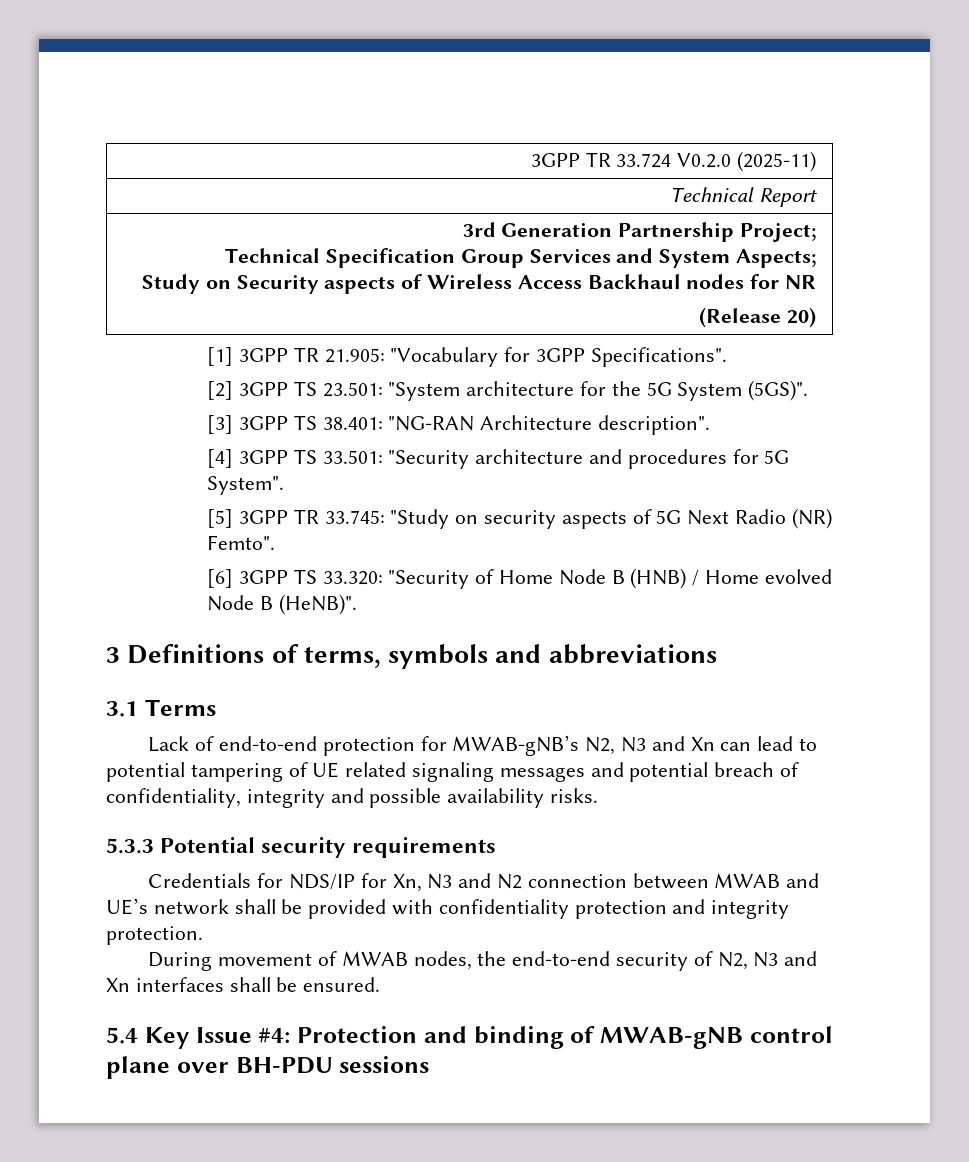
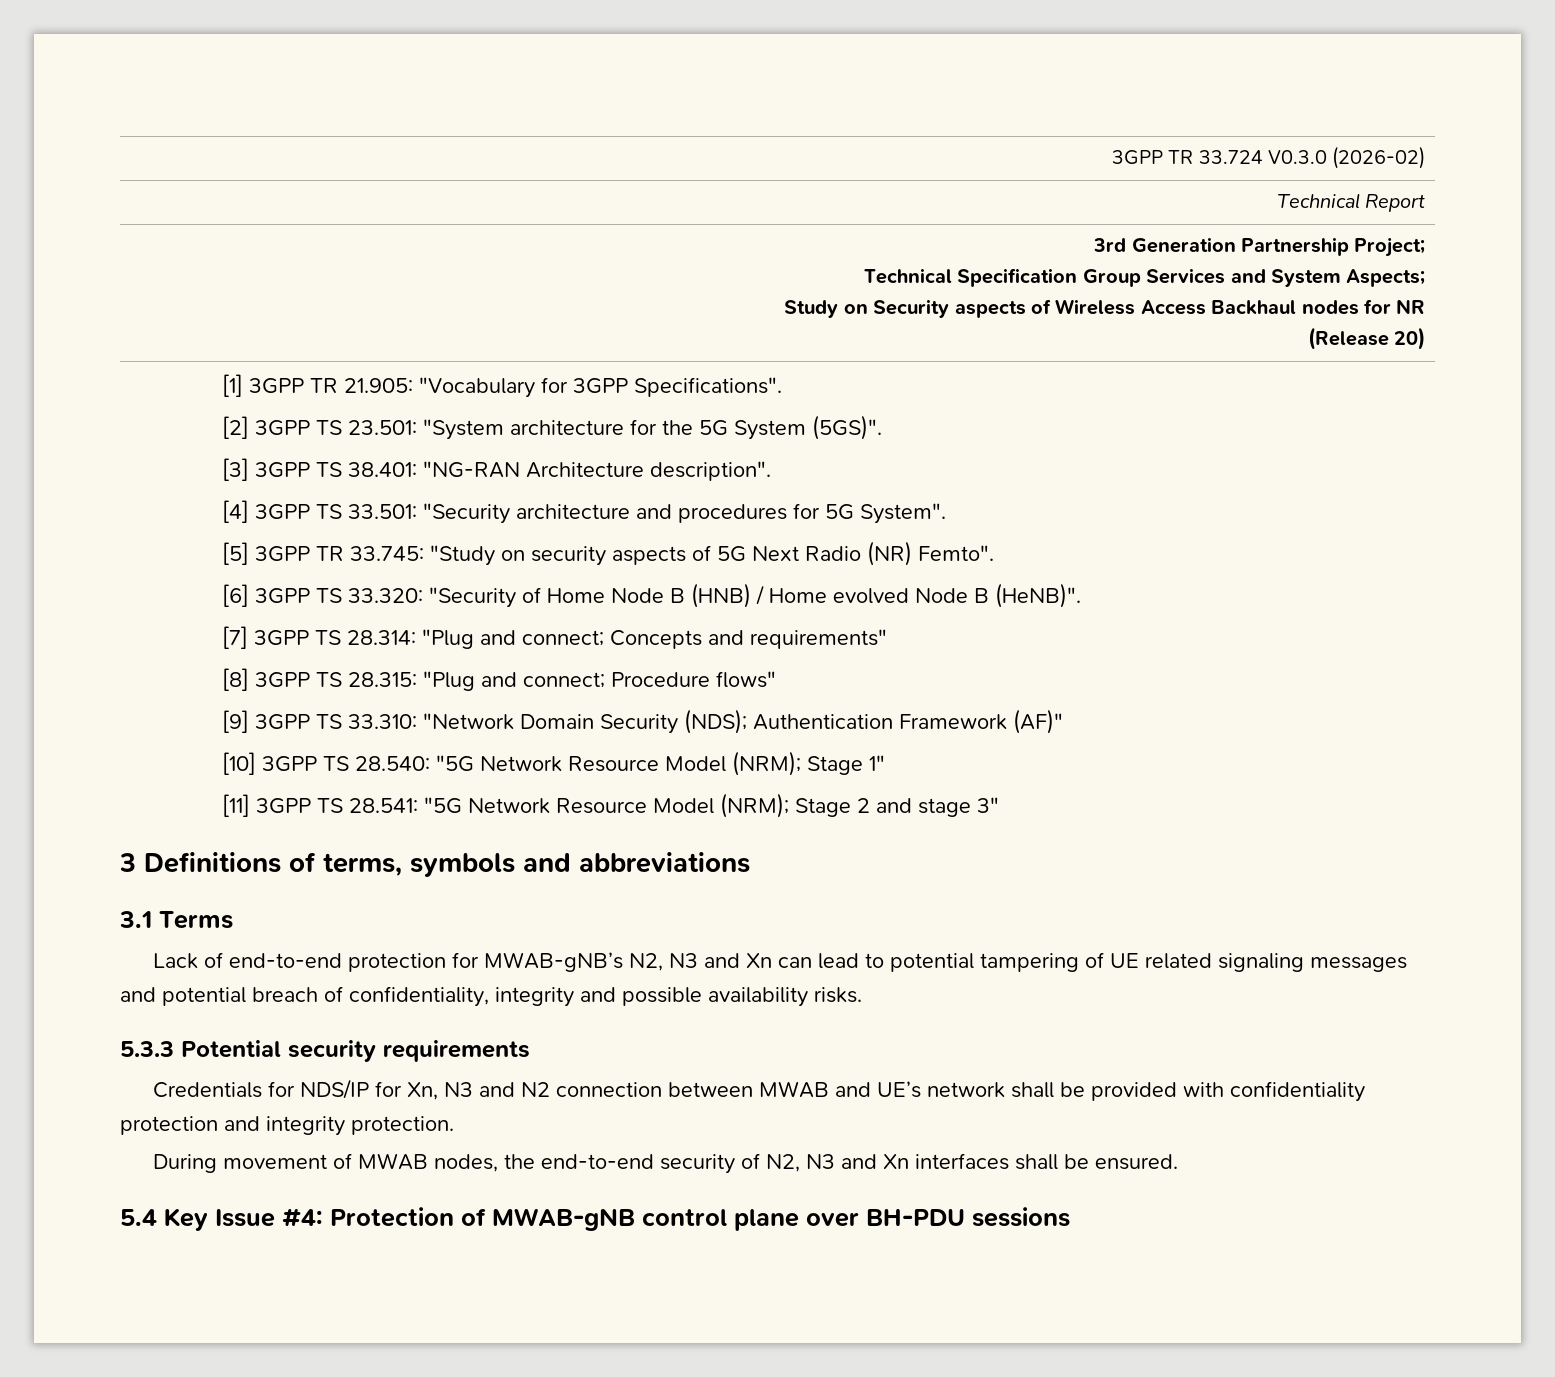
- 3GPP TR 33.724 V0.2.0 (2025-11)
+ 3GPP TR 33.724 V0.3.0 (2026-02)
+ [7] 3GPP TS 28.314: "Plug and connect; Concepts and requirements"
+ [8] 3GPP TS 28.315: "Plug and connect; Procedure flows"
+ [9] 3GPP TS 33.310: "Network Domain Security (NDS); Authentication Framework (AF)"
+ [10] 3GPP TS 28.540: "5G Network Resource Model (NRM); Stage 1"
+ [11] 3GPP TS 28.541: "5G Network Resource Model (NRM); Stage 2 and stage 3"
- 5.4 Key Issue #4: Protection and binding of MWAB-gNB control plane over BH-PDU sessions
+ 5.4 Key Issue #4: Protection of MWAB-gNB control plane over BH-PDU sessions

